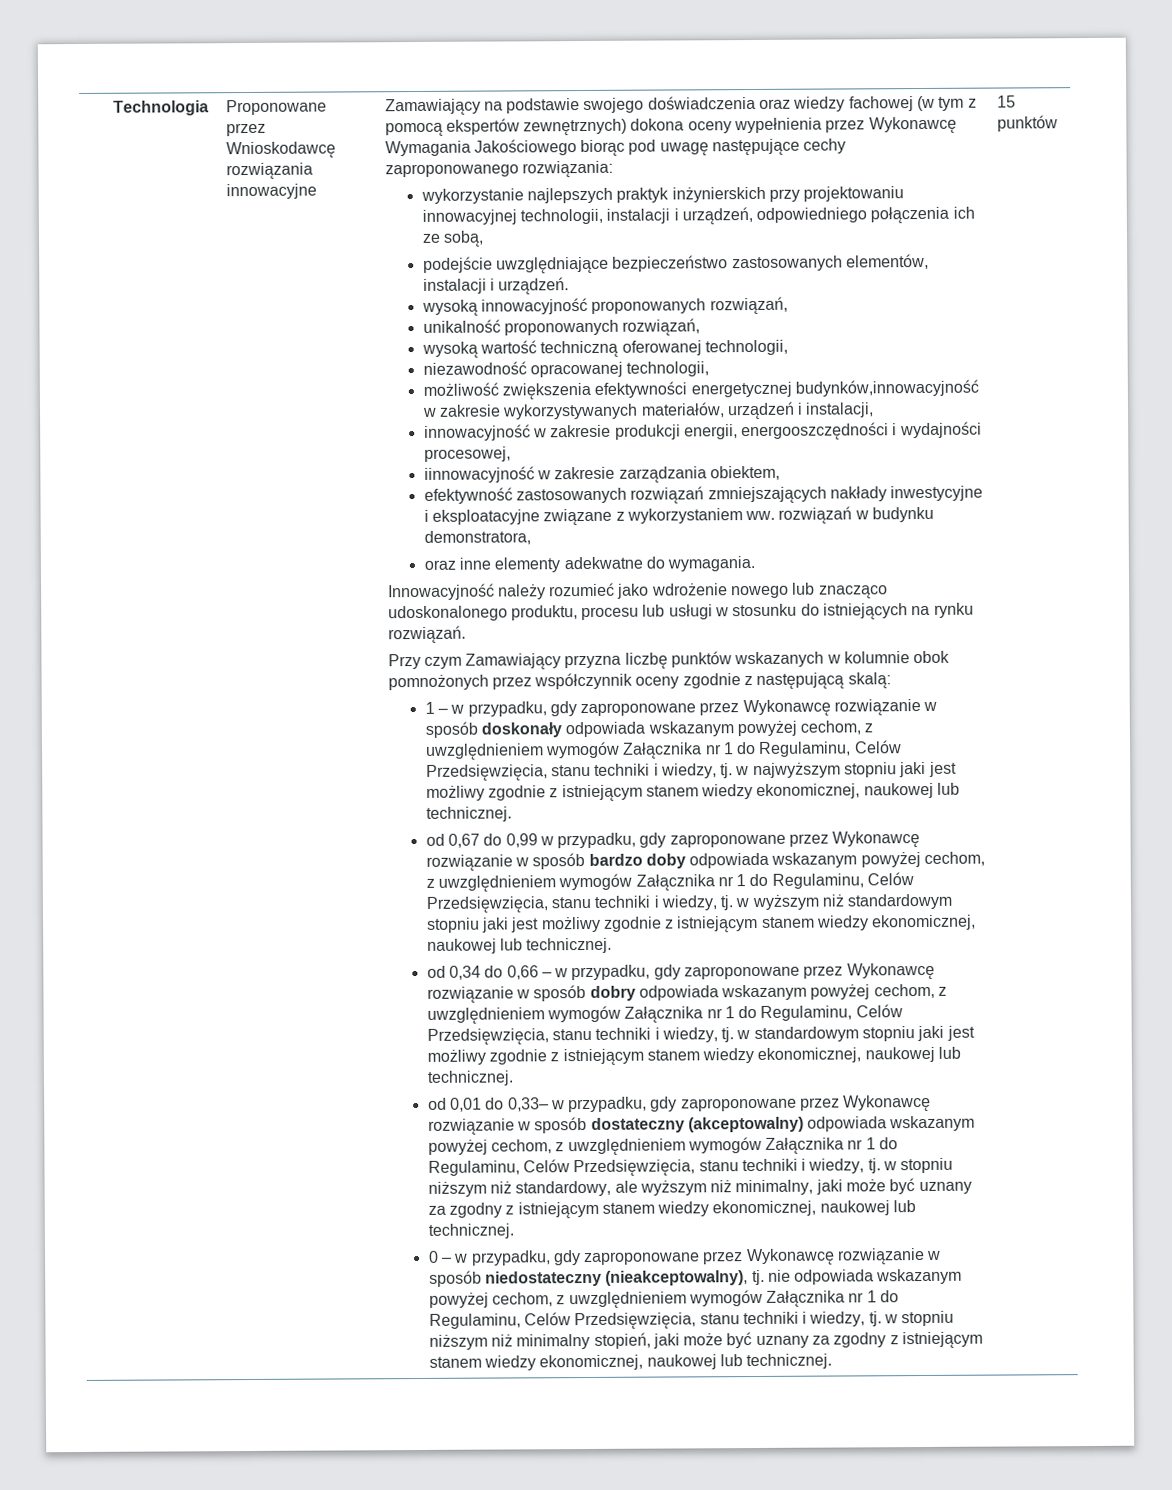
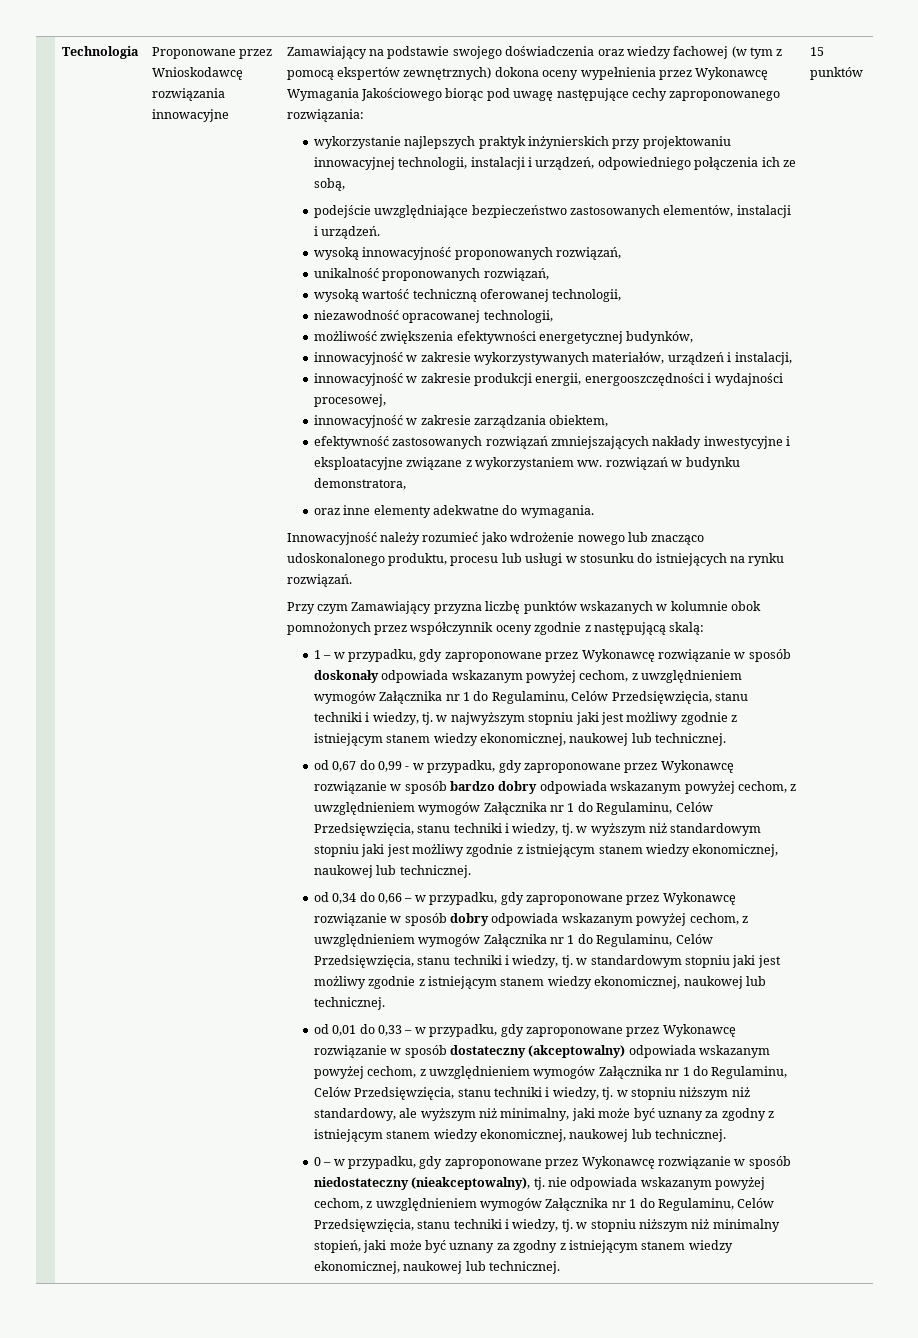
- możliwość zwiększenia efektywności energetycznej budynków,innowacyjność w zakresie wykorzystywanych materiałów, urządzeń i instalacji,
+ możliwość zwiększenia efektywności energetycznej budynków,
+ innowacyjność w zakresie wykorzystywanych materiałów, urządzeń i instalacji,
- iinnowacyjność w zakresie zarządzania obiektem,
+ innowacyjność w zakresie zarządzania obiektem,
- od 0,67 do 0,99 w przypadku, gdy zaproponowane przez Wykonawcę rozwiązanie w sposób bardzo doby odpowiada wskazanym powyżej cechom, z uwzględnieniem wymogów Załącznika nr 1 do Regulaminu, Celów Przedsięwzięcia, stanu techniki i wiedzy, tj. w wyższym niż standardowym stopniu jaki jest możliwy zgodnie z istniejącym stanem wiedzy ekonomicznej, naukowej lub technicznej.
+ od 0,67 do 0,99 - w przypadku, gdy zaproponowane przez Wykonawcę rozwiązanie w sposób bardzo dobry odpowiada wskazanym powyżej cechom, z uwzględnieniem wymogów Załącznika nr 1 do Regulaminu, Celów Przedsięwzięcia, stanu techniki i wiedzy, tj. w wyższym niż standardowym stopniu jaki jest możliwy zgodnie z istniejącym stanem wiedzy ekonomicznej, naukowej lub technicznej.
- od 0,01 do 0,33– w przypadku, gdy zaproponowane przez Wykonawcę rozwiązanie w sposób dostateczny (akceptowalny) odpowiada wskazanym powyżej cechom, z uwzględnieniem wymogów Załącznika nr 1 do Regulaminu, Celów Przedsięwzięcia, stanu techniki i wiedzy, tj. w stopniu niższym niż standardowy, ale wyższym niż minimalny, jaki może być uznany za zgodny z istniejącym stanem wiedzy ekonomicznej, naukowej lub technicznej.
+ od 0,01 do 0,33 – w przypadku, gdy zaproponowane przez Wykonawcę rozwiązanie w sposób dostateczny (akceptowalny) odpowiada wskazanym powyżej cechom, z uwzględnieniem wymogów Załącznika nr 1 do Regulaminu, Celów Przedsięwzięcia, stanu techniki i wiedzy, tj. w stopniu niższym niż standardowy, ale wyższym niż minimalny, jaki może być uznany za zgodny z istniejącym stanem wiedzy ekonomicznej, naukowej lub technicznej.

